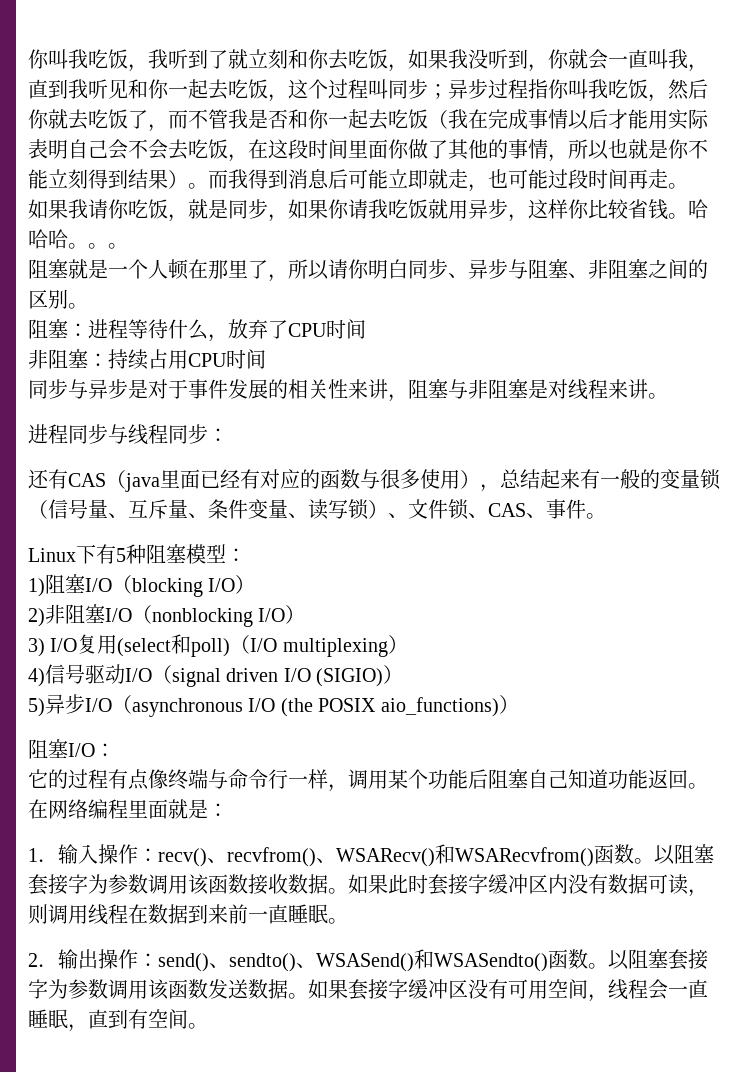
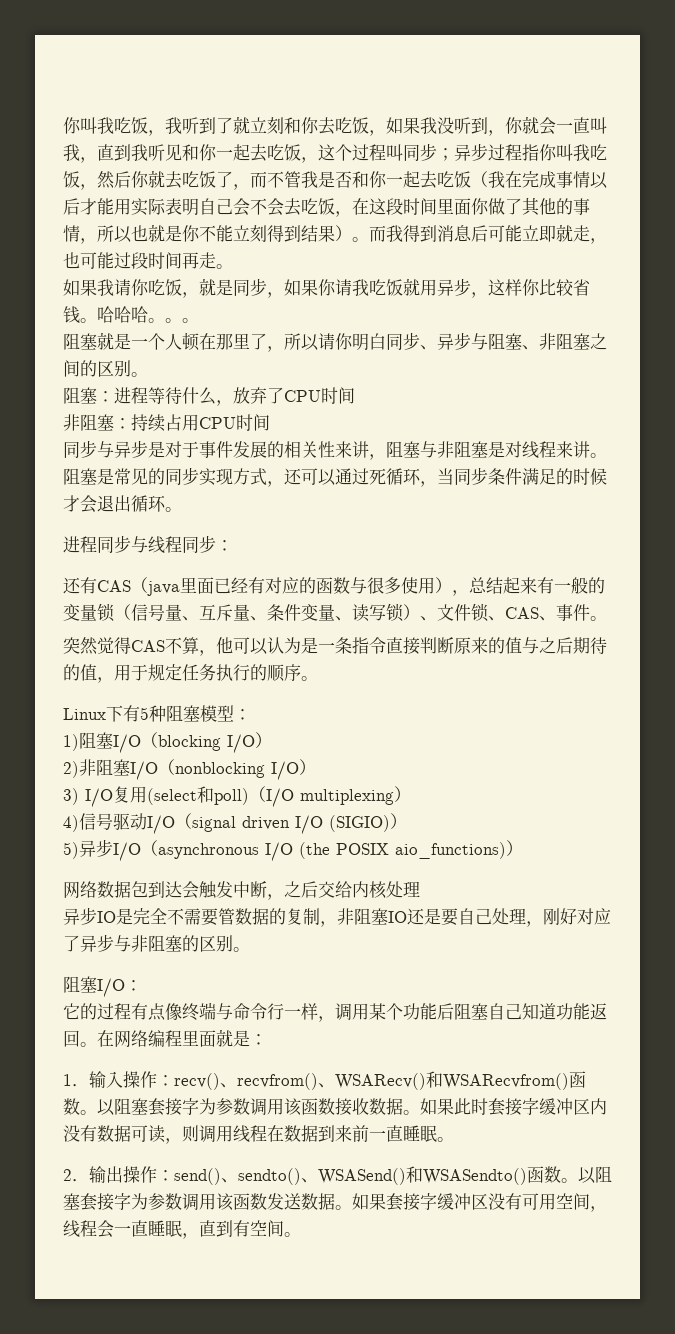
+ 阻塞是常见的同步实现方式，还可以通过死循环，当同步条件满足的时候才会退出循环。
+ 突然觉得CAS不算，他可以认为是一条指令直接判断原来的值与之后期待的值，用于规定任务执行的顺序。
+ 网络数据包到达会触发中断，之后交给内核处理
+ 异步IO是完全不需要管数据的复制，非阻塞IO还是要自己处理，刚好对应了异步与非阻塞的区别。

